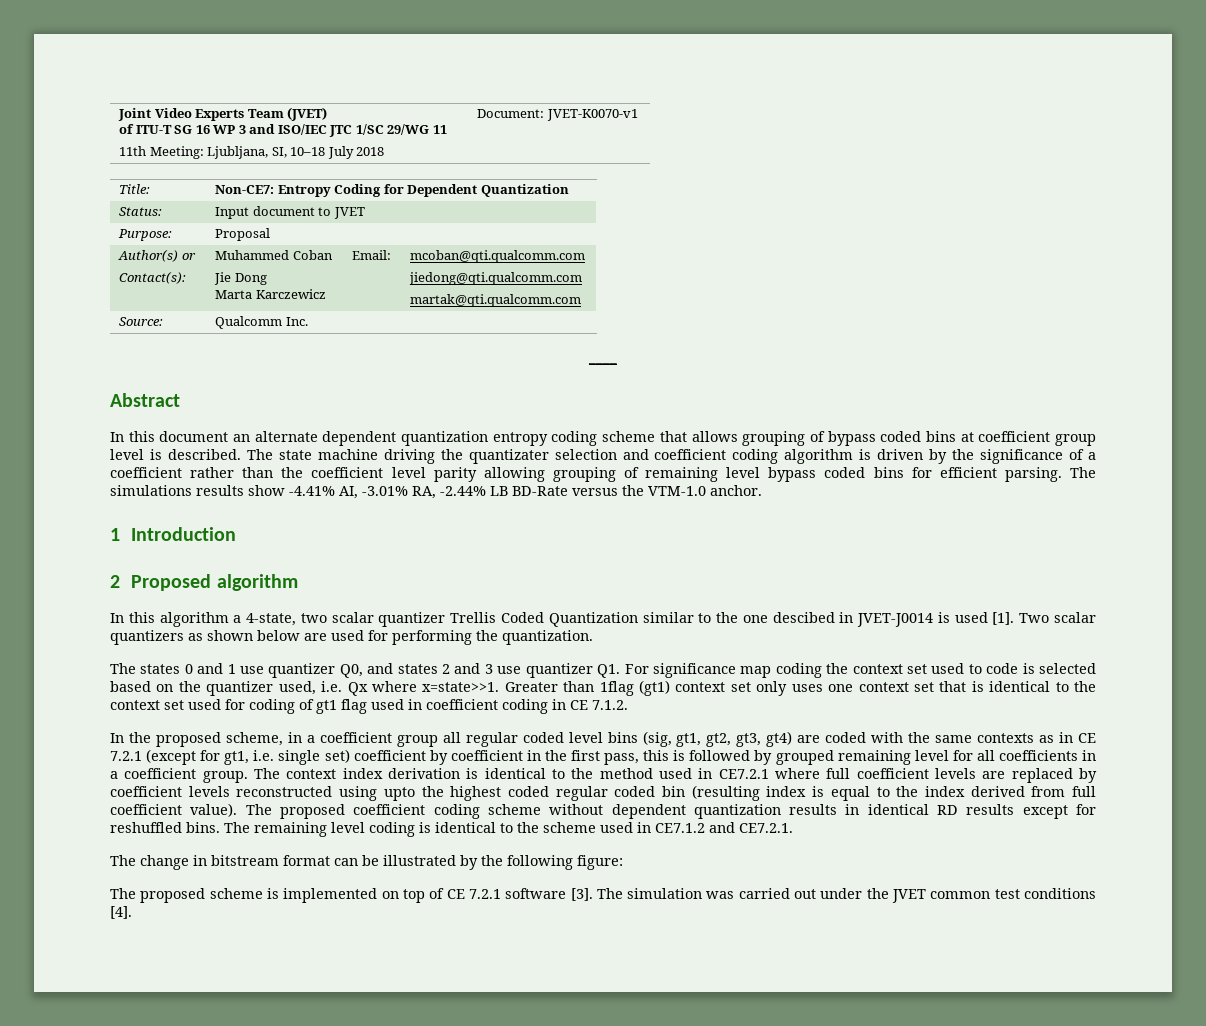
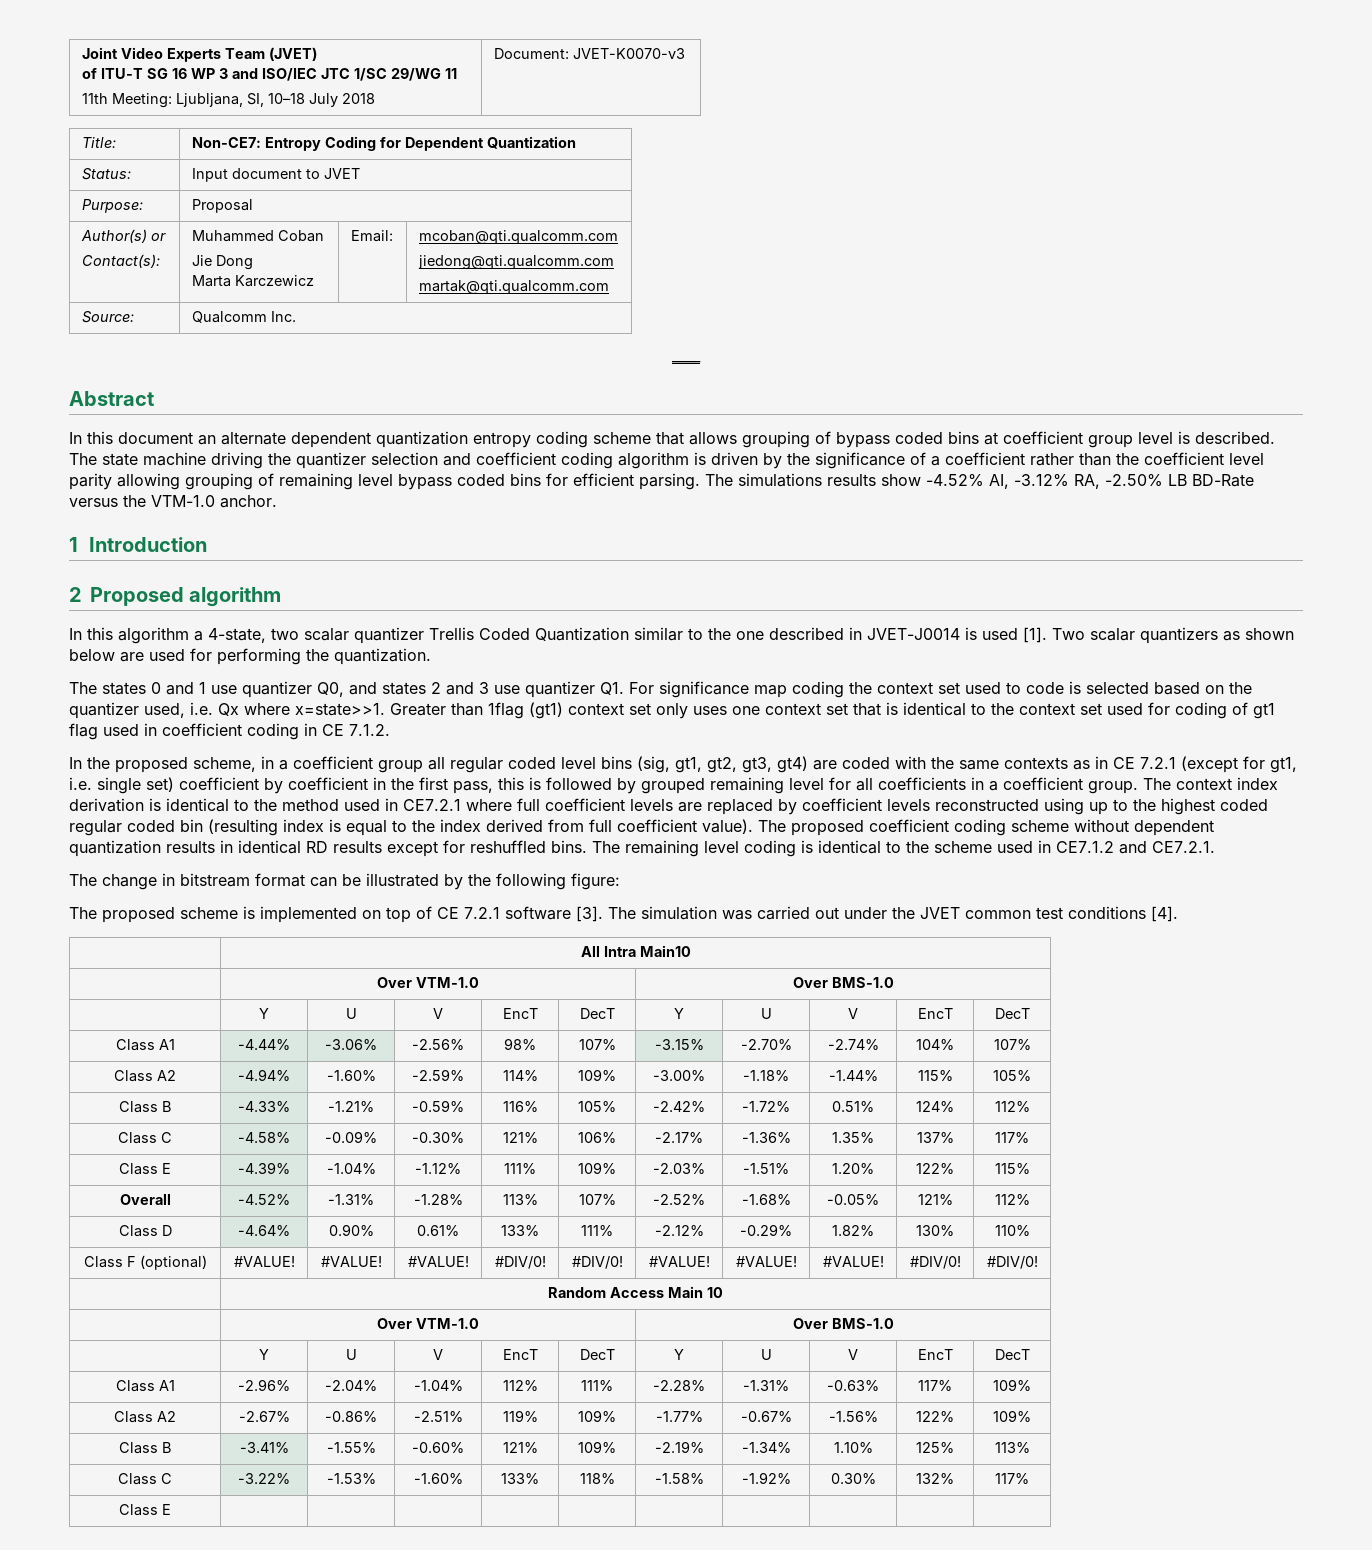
  Joint Video Experts Team (JVET)
  of ITU-T SG 16 WP 3 and ISO/IEC JTC 1/SC 29/WG 11
- 11th Meeting: Ljubljana, SI, 10–18 July 2018 | Document: JVET-K0070-v1
+ 11th Meeting: Ljubljana, SI, 10–18 July 2018 | Document: JVET-K0070-v3
- The state machine driving the quantizater selection and coefficient coding algorithm is driven by the significance of a coefficient rather than the coefficient level parity allowing grouping of remaining level bypass coded bins for efficient parsing.
+ The state machine driving the quantizer selection and coefficient coding algorithm is driven by the significance of a coefficient rather than the coefficient level parity allowing grouping of remaining level bypass coded bins for efficient parsing.
- The simulations results show -4.41% AI, -3.01% RA, -2.44% LB BD-Rate versus the VTM-1.0 anchor.
+ The simulations results show -4.52% AI, -3.12% RA, -2.50% LB BD-Rate versus the VTM-1.0 anchor.
- In this algorithm a 4-state, two scalar quantizer Trellis Coded Quantization similar to the one descibed in JVET-J0014 is used [1].
+ In this algorithm a 4-state, two scalar quantizer Trellis Coded Quantization similar to the one described in JVET-J0014 is used [1].
- The context index derivation is identical to the method used in CE7.2.1 where full coefficient levels are replaced by coefficient levels reconstructed using upto the highest coded regular coded bin (resulting index is equal to the index derived from full coefficient value).
+ The context index derivation is identical to the method used in CE7.2.1 where full coefficient levels are replaced by coefficient levels reconstructed using up to the highest coded regular coded bin (resulting index is equal to the index derived from full coefficient value).
+ | All Intra Main10
+ | Over VTM-1.0 | Over BMS-1.0
+ | Y | U | V | EncT | DecT | Y | U | V | EncT | DecT
+ Class A1 | -4.44% | -3.06% | -2.56% | 98% | 107% | -3.15% | -2.70% | -2.74% | 104% | 107%
+ Class A2 | -4.94% | -1.60% | -2.59% | 114% | 109% | -3.00% | -1.18% | -1.44% | 115% | 105%
+ Class B | -4.33% | -1.21% | -0.59% | 116% | 105% | -2.42% | -1.72% | 0.51% | 124% | 112%
+ Class C | -4.58% | -0.09% | -0.30% | 121% | 106% | -2.17% | -1.36% | 1.35% | 137% | 117%
+ Class E | -4.39% | -1.04% | -1.12% | 111% | 109% | -2.03% | -1.51% | 1.20% | 122% | 115%
+ Overall | -4.52% | -1.31% | -1.28% | 113% | 107% | -2.52% | -1.68% | -0.05% | 121% | 112%
+ Class D | -4.64% | 0.90% | 0.61% | 133% | 111% | -2.12% | -0.29% | 1.82% | 130% | 110%
+ Class F (optional) | #VALUE! | #VALUE! | #VALUE! | #DIV/0! | #DIV/0! | #VALUE! | #VALUE! | #VALUE! | #DIV/0! | #DIV/0!
+ | Random Access Main 10
+ | Over VTM-1.0 | Over BMS-1.0
+ | Y | U | V | EncT | DecT | Y | U | V | EncT | DecT
+ Class A1 | -2.96% | -2.04% | -1.04% | 112% | 111% | -2.28% | -1.31% | -0.63% | 117% | 109%
+ Class A2 | -2.67% | -0.86% | -2.51% | 119% | 109% | -1.77% | -0.67% | -1.56% | 122% | 109%
+ Class B | -3.41% | -1.55% | -0.60% | 121% | 109% | -2.19% | -1.34% | 1.10% | 125% | 113%
+ Class C | -3.22% | -1.53% | -1.60% | 133% | 118% | -1.58% | -1.92% | 0.30% | 132% | 117%
+ Class E | | | | | | | | | |

